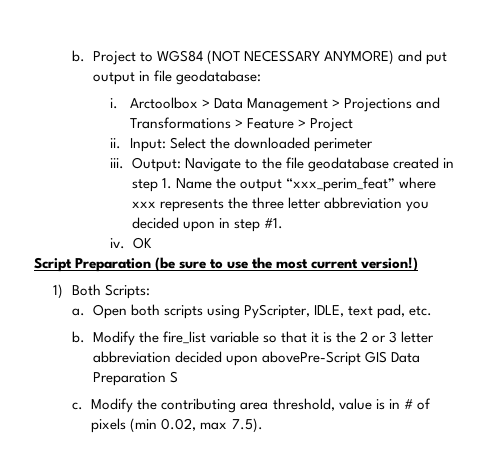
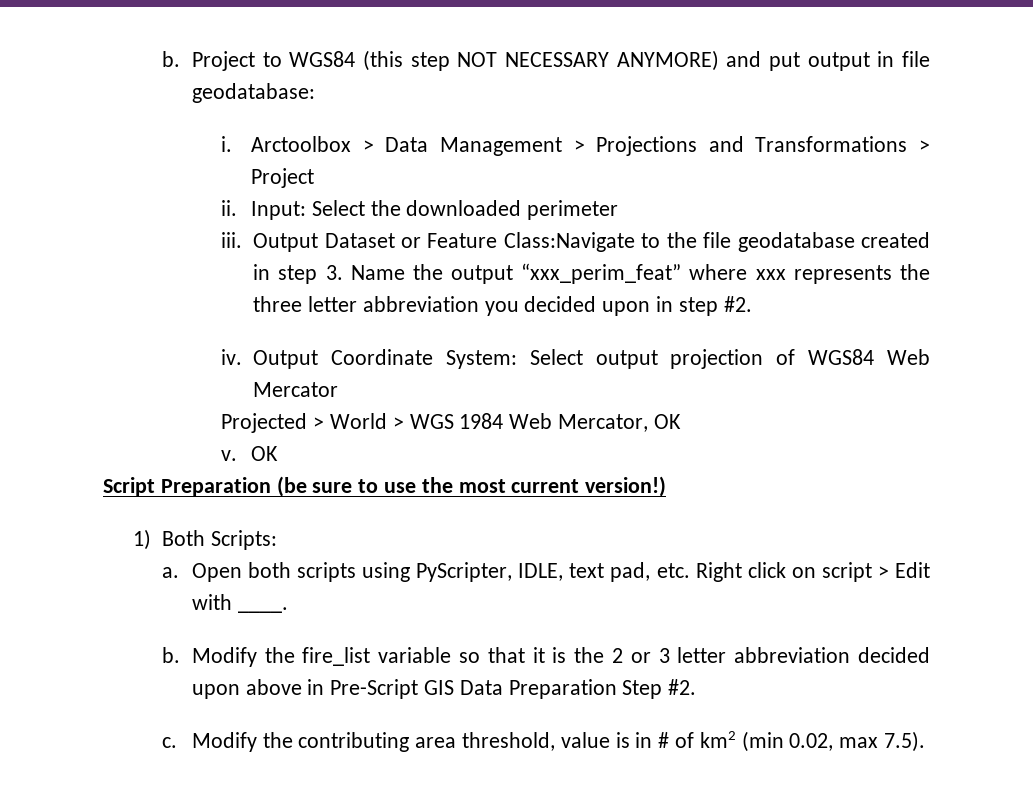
- Project to WGS84 (NOT NECESSARY ANYMORE) and put output in file geodatabase:
+ Project to WGS84 (this step NOT NECESSARY ANYMORE) and put output in file geodatabase:
- Arctoolbox > Data Management > Projections and Transformations > Feature > Project
+ Arctoolbox > Data Management > Projections and Transformations > Project
- Output: Navigate to the file geodatabase created in step 1. Name the output “xxx_perim_feat” where xxx represents the three letter abbreviation you decided upon in step #1.
- iv.
+ Output Dataset or Feature Class:Navigate to the file geodatabase created in step 3. Name the output “xxx_perim_feat” where xxx represents the three letter abbreviation you decided upon in step #2.
+ iv. Output Coordinate System: Select output projection of WGS84 Web Mercator
+ Projected > World > WGS 1984 Web Mercator, OK
+ v.
- Open both scripts using PyScripter, IDLE, text pad, etc.
+ Open both scripts using PyScripter, IDLE, text pad, etc. Right click on script > Edit with ____.
- Modify the fire_list variable so that it is the 2 or 3 letter abbreviation decided upon abovePre-Script GIS Data Preparation S
+ Modify the fire_list variable so that it is the 2 or 3 letter abbreviation decided upon above in Pre-Script GIS Data Preparation Step #2.
- Modify the contributing area threshold, value is in # of pixels (min 0.02, max 7.5).
+ Modify the contributing area threshold, value is in # of km2 (min 0.02, max 7.5).

